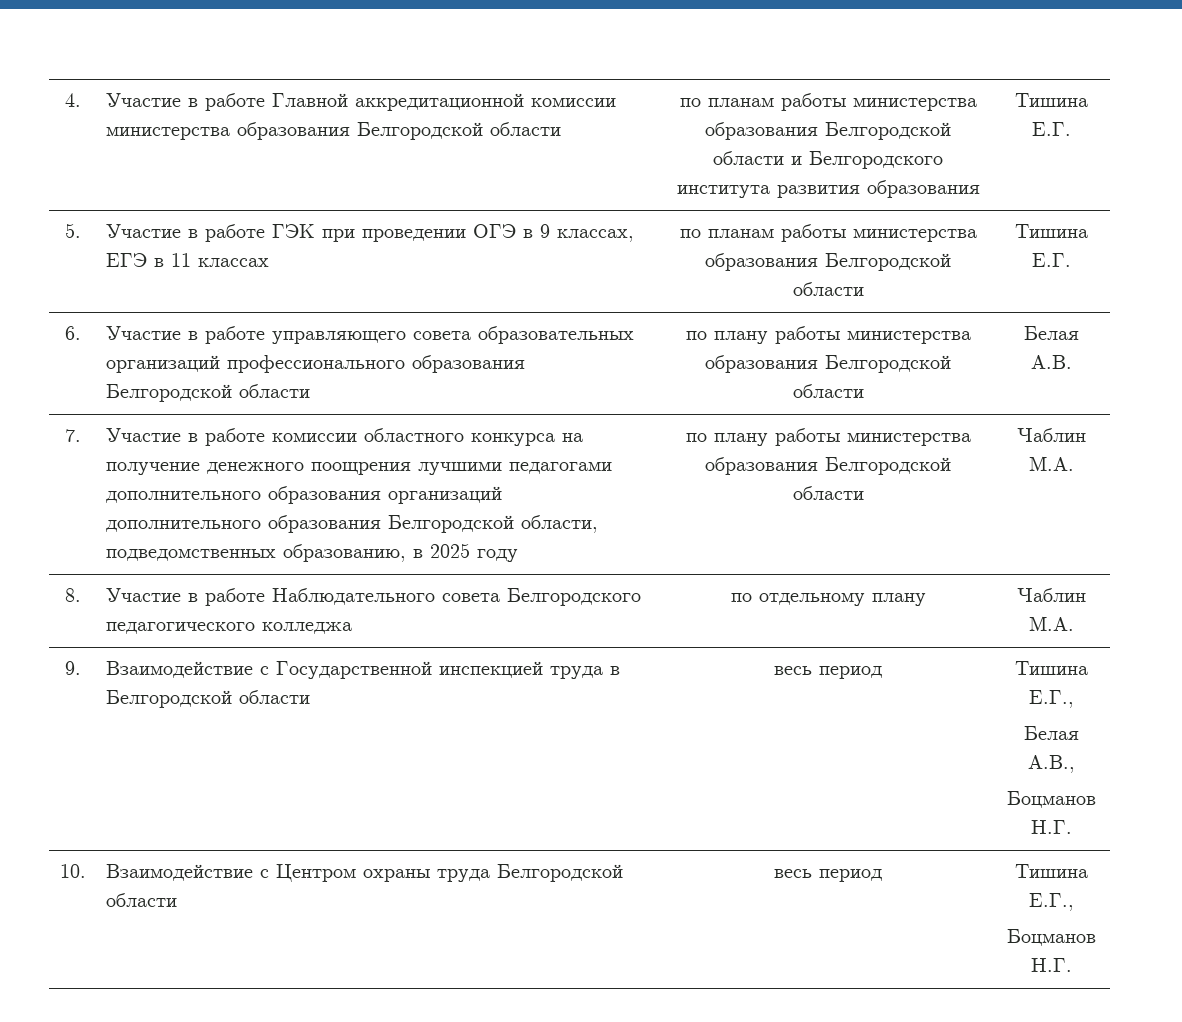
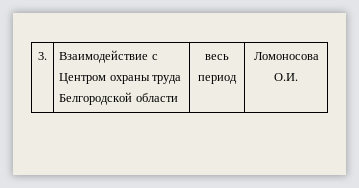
- 4. | Участие в работе Главной аккредитационной комиссии министерства образования Белгородской области | по планам работы министерства образования Белгородской области и Белгородского института развития образования | Тишина Е.Г.
- 5. | Участие в работе ГЭК при проведении ОГЭ в 9 классах, ЕГЭ в 11 классах | по планам работы министерства образования Белгородской области | Тишина Е.Г.
- 6. | Участие в работе управляющего совета образовательных организаций профессионального образования Белгородской области | по плану работы министерства образования Белгородской области | Белая А.В.
- 7. | Участие в работе комиссии областного конкурса на получение денежного поощрения лучшими педагогами дополнительного образования организаций дополнительного образования Белгородской области, подведомственных образованию, в 2025 году | по плану работы министерства образования Белгородской области | Чаблин М.А.
- 8. | Участие в работе Наблюдательного совета Белгородского педагогического колледжа | по отдельному плану | Чаблин М.А.
- 9. | Взаимодействие с Государственной инспекцией труда в Белгородской области | весь период | Тишина Е.Г.,
- Белая А.В.,
- Боцманов Н.Г.
- 10. | Взаимодействие с Центром охраны труда Белгородской области | весь период | Тишина Е.Г.,
- Боцманов Н.Г.
+ 3. | Взаимодействие с Центром охраны труда Белгородской области | весь период | Ломоносова О.И.

